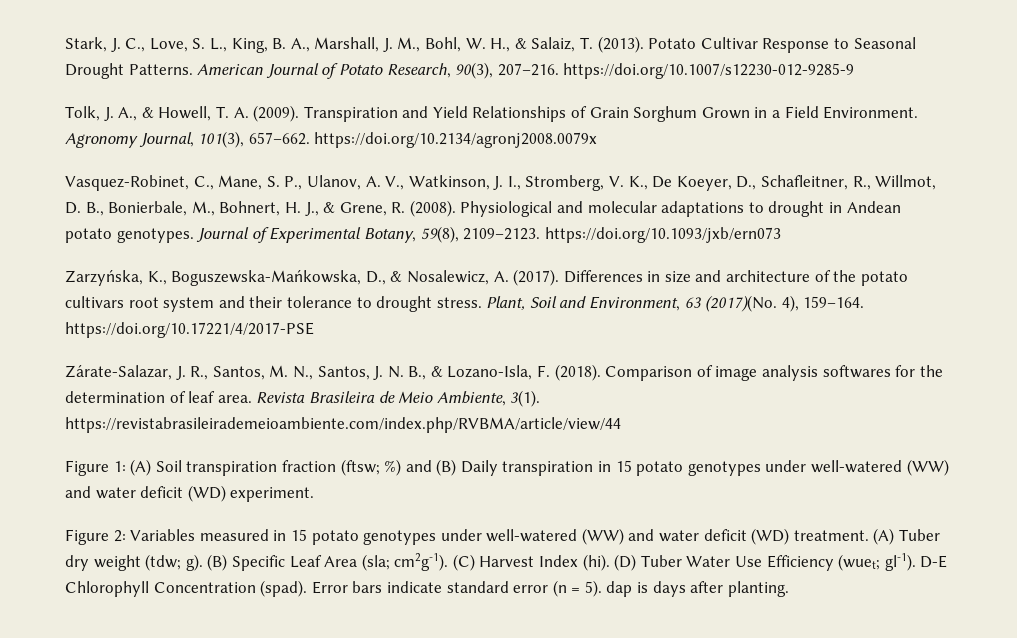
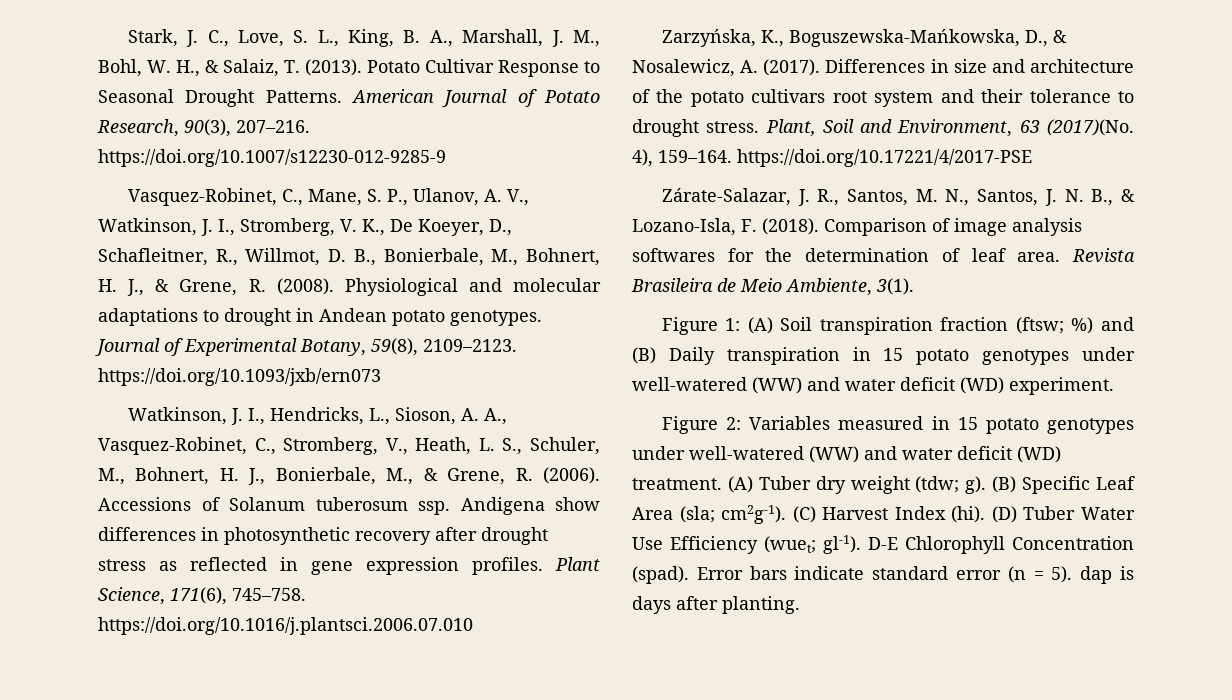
- Tolk, J. A., & Howell, T. A. (2009). Transpiration and Yield Relationships of Grain Sorghum Grown in a Field Environment. Agronomy Journal, 101(3), 657–662. https://doi.org/10.2134/agronj2008.0079x
+ Watkinson, J. I., Hendricks, L., Sioson, A. A., Vasquez-Robinet, C., Stromberg, V., Heath, L. S., Schuler, M., Bohnert, H. J., Bonierbale, M., & Grene, R. (2006). Accessions of Solanum tuberosum ssp. Andigena show differences in photosynthetic recovery after drought stress as reflected in gene expression profiles. Plant Science, 171(6), 745–758. https://doi.org/10.1016/j.plantsci.2006.07.010
- Revista Brasileira de Meio Ambiente, 3(1). https://revistabrasileirademeioambiente.com/index.php/RVBMA/article/view/44
+ Revista Brasileira de Meio Ambiente, 3(1).

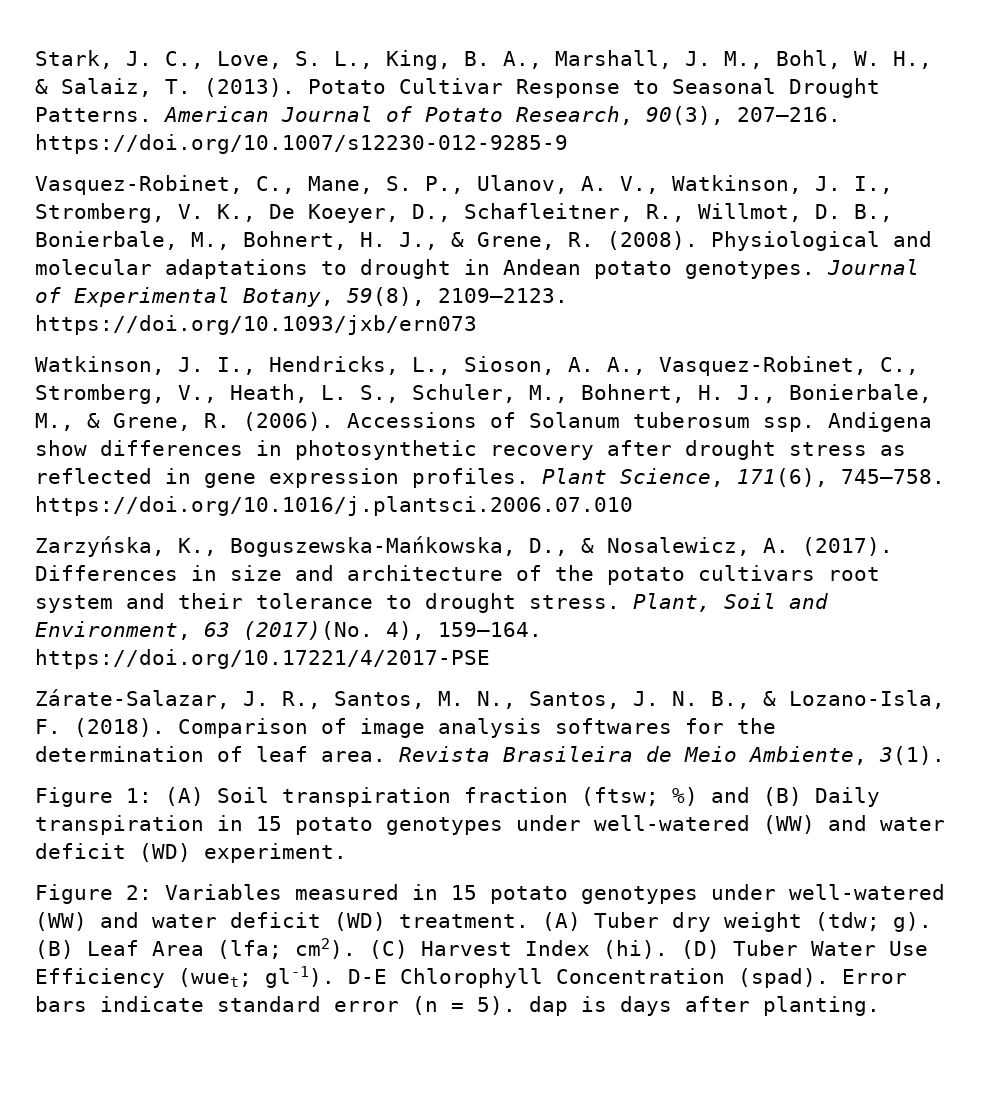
- (B) Specific Leaf Area (sla; cm2g-1).
+ (B) Leaf Area (lfa; cm2).

